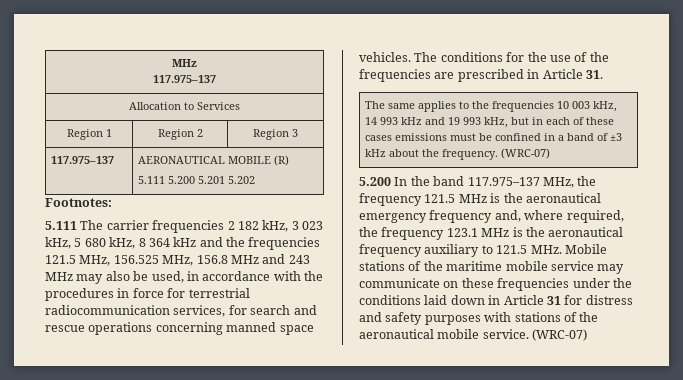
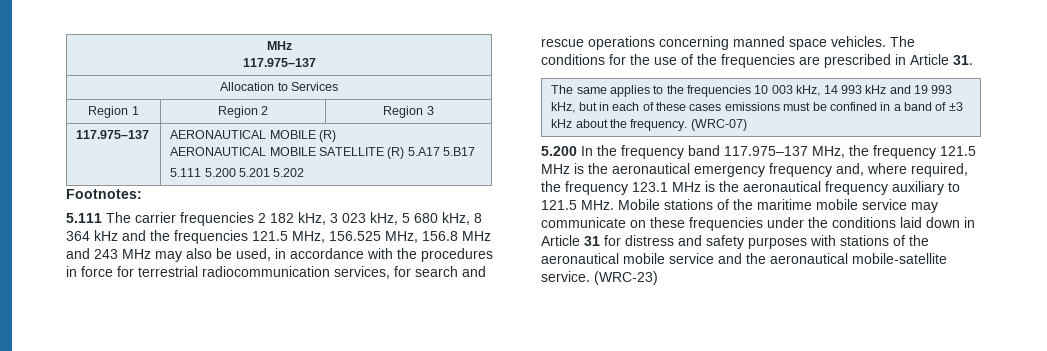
  117.975–137 | AERONAUTICAL MOBILE (R)
+ AERONAUTICAL MOBILE SATELLITE (R) 5.A17 5.B17
- 5.200 In the band 117.975–137 MHz, the frequency 121.5 MHz is the aeronautical emergency frequency and, where required, the frequency 123.1 MHz is the aeronautical frequency auxiliary to 121.5 MHz. Mobile stations of the maritime mobile service may communicate on these frequencies under the conditions laid down in Article 31 for distress and safety purposes with stations of the aeronautical mobile service. (WRC-07)
+ 5.200 In the frequency band 117.975–137 MHz, the frequency 121.5 MHz is the aeronautical emergency frequency and, where required, the frequency 123.1 MHz is the aeronautical frequency auxiliary to 121.5 MHz. Mobile stations of the maritime mobile service may communicate on these frequencies under the conditions laid down in Article 31 for distress and safety purposes with stations of the aeronautical mobile service and the aeronautical mobile-satellite service. (WRC-23)

